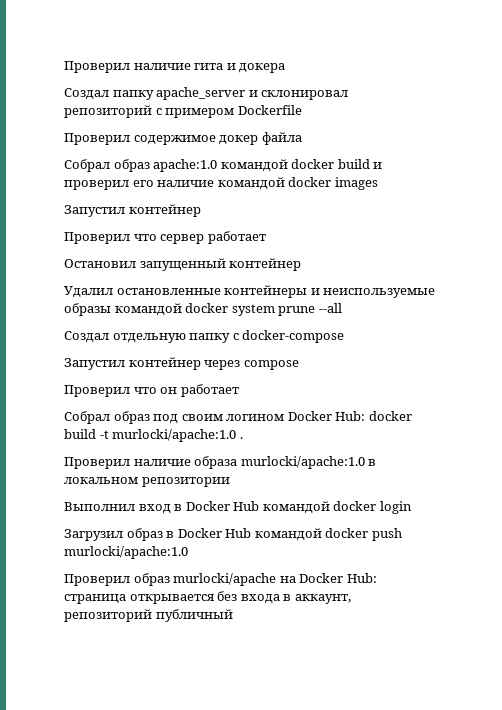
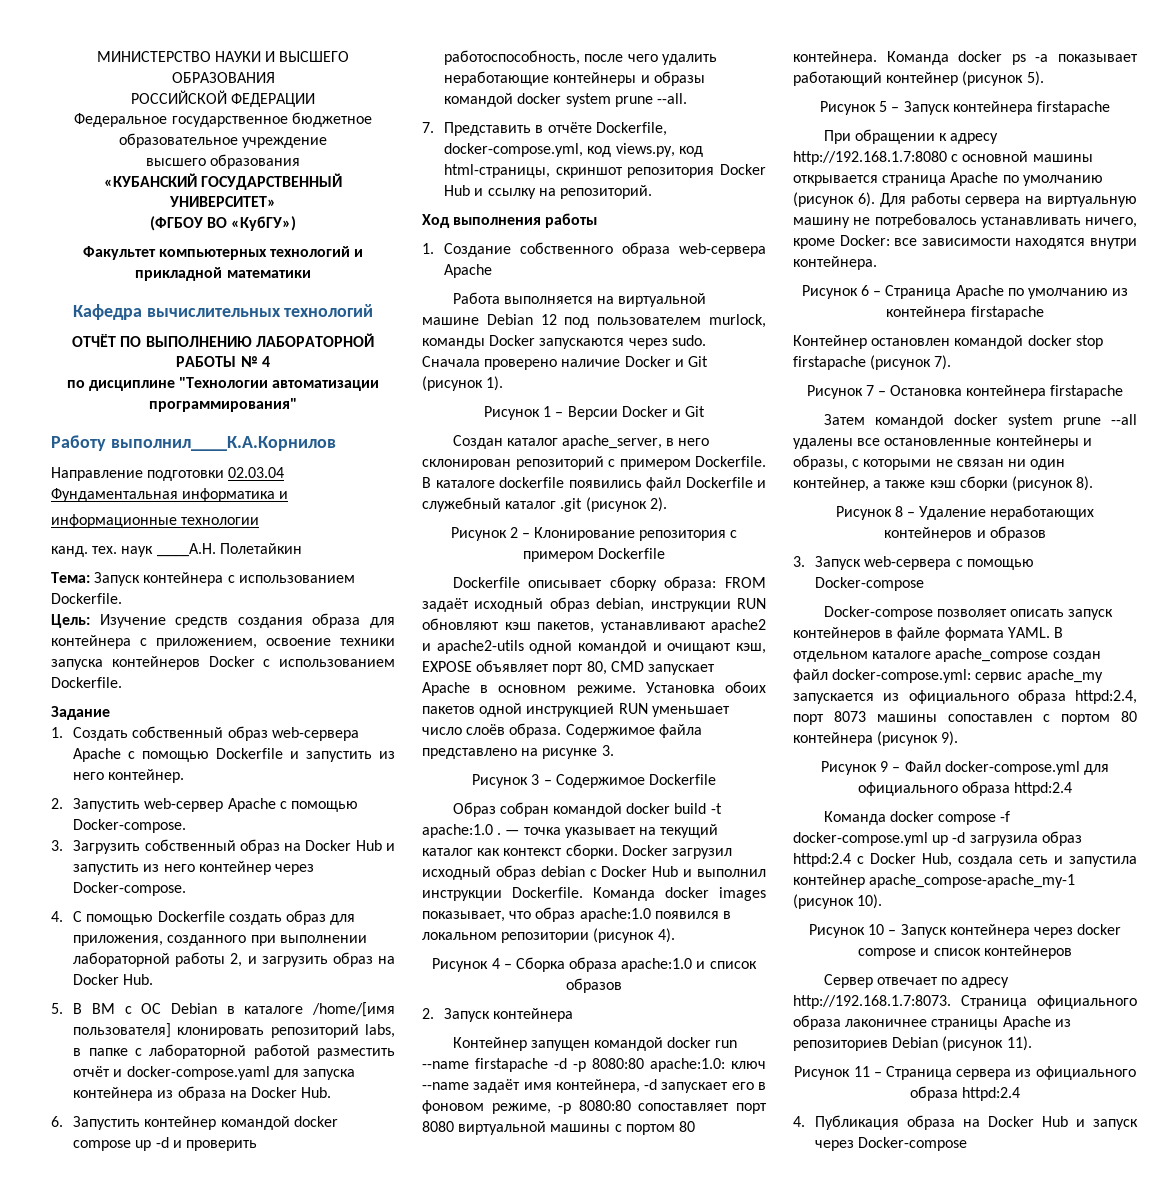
- Проверил наличие гита и докера
- Создал папку apache_server и склонировал репозиторий с примером Dockerfile
- Проверил содержимое докер файла
- Собрал образ apache:1.0 командой docker build и проверил его наличие командой docker images
- Запустил контейнер
- Проверил что сервер работает
- Остановил запущенный контейнер
- Удалил остановленные контейнеры и неиспользуемые образы командой docker system prune --all
- Создал отдельную папку с docker-compose
- Запустил контейнер через compose
- Проверил что он работает
- Собрал образ под своим логином Docker Hub: docker build -t murlocki/apache:1.0 .
- Проверил наличие образа murlocki/apache:1.0 в локальном репозитории
- Выполнил вход в Docker Hub командой docker login
- Загрузил образ в Docker Hub командой docker push murlocki/apache:1.0
- Проверил образ murlocki/apache на Docker Hub: страница открывается без входа в аккаунт, репозиторий публичный
+ МИНИСТЕРСТВО НАУКИ И ВЫСШЕГО ОБРАЗОВАНИЯ
+ РОССИЙСКОЙ ФЕДЕРАЦИИ
+ Федеральное государственное бюджетное образовательное учреждение
+ высшего образования
+ «КУБАНСКИЙ ГОСУДАРСТВЕННЫЙ УНИВЕРСИТЕТ»
+ (ФГБОУ ВО «КубГУ»)
+ Факультет компьютерных технологий и прикладной математики
+ Кафедра вычислительных технологий
+ ОТЧЁТ ПО ВЫПОЛНЕНИЮ ЛАБОРАТОРНОЙ РАБОТЫ № 4
+ по дисциплине "Технологии автоматизации программирования"
+ Работу выполнил____К.А.Корнилов
+ Направление подготовки 02.03.04 Фундаментальная информатика и
+ информационные технологии
+ канд. тех. наук ____А.Н. Полетайкин
+ Тема: Запуск контейнера с использованием Dockerfile.
+ Цель: Изучение средств создания образа для контейнера с приложением, освоение техники запуска контейнеров Docker с использованием Dockerfile.
+ Задание
+ 1. Создать собственный образ web-сервера Apache с помощью Dockerfile и запустить из него контейнер.
+ 2. Запустить web-сервер Apache с помощью Docker-compose.
+ 3. Загрузить собственный образ на Docker Hub и запустить из него контейнер через Docker-compose.
+ 4. С помощью Dockerfile создать образ для приложения, созданного при выполнении лабораторной работы 2, и загрузить образ на Docker Hub.
+ 5. В ВМ с ОС Debian в каталоге /home/[имя пользователя] клонировать репозиторий labs, в папке с лабораторной работой разместить отчёт и docker-compose.yaml для запуска контейнера из образа на Docker Hub.
+ 6. Запустить контейнер командой docker compose up -d и проверить работоспособность, после чего удалить неработающие контейнеры и образы командой docker system prune --all.
+ 7. Представить в отчёте Dockerfile, docker-compose.yml, код views.py, код html-страницы, скриншот репозитория Docker Hub и ссылку на репозиторий.
+ Ход выполнения работы
+ 1. Создание собственного образа web-сервера Apache
+ Работа выполняется на виртуальной машине Debian 12 под пользователем murlock, команды Docker запускаются через sudo. Сначала проверено наличие Docker и Git (рисунок 1).
+ Рисунок 1 – Версии Docker и Git
+ Создан каталог apache_server, в него склонирован репозиторий с примером Dockerfile. В каталоге dockerfile появились файл Dockerfile и служебный каталог .git (рисунок 2).
+ Рисунок 2 – Клонирование репозитория с примером Dockerfile
+ Dockerfile описывает сборку образа: FROM задаёт исходный образ debian, инструкции RUN обновляют кэш пакетов, устанавливают apache2 и apache2-utils одной командой и очищают кэш, EXPOSE объявляет порт 80, CMD запускает Apache в основном режиме. Установка обоих пакетов одной инструкцией RUN уменьшает число слоёв образа. Содержимое файла представлено на рисунке 3.
+ Рисунок 3 – Содержимое Dockerfile
+ Образ собран командой docker build -t apache:1.0 . — точка указывает на текущий каталог как контекст сборки. Docker загрузил исходный образ debian с Docker Hub и выполнил инструкции Dockerfile. Команда docker images показывает, что образ apache:1.0 появился в локальном репозитории (рисунок 4).
+ Рисунок 4 – Сборка образа apache:1.0 и список образов
+ 2. Запуск контейнера
+ Контейнер запущен командой docker run --name firstapache -d -p 8080:80 apache:1.0: ключ --name задаёт имя контейнера, -d запускает его в фоновом режиме, -p 8080:80 сопоставляет порт 8080 виртуальной машины с портом 80 контейнера. Команда docker ps -a показывает работающий контейнер (рисунок 5).
+ Рисунок 5 – Запуск контейнера firstapache
+ При обращении к адресу http://192.168.1.7:8080 с основной машины открывается страница Apache по умолчанию (рисунок 6). Для работы сервера на виртуальную машину не потребовалось устанавливать ничего, кроме Docker: все зависимости находятся внутри контейнера.
+ Рисунок 6 – Страница Apache по умолчанию из контейнера firstapache
+ Контейнер остановлен командой docker stop firstapache (рисунок 7).
+ Рисунок 7 – Остановка контейнера firstapache
+ Затем командой docker system prune --all удалены все остановленные контейнеры и образы, с которыми не связан ни один контейнер, а также кэш сборки (рисунок 8).
+ Рисунок 8 – Удаление неработающих контейнеров и образов
+ 3. Запуск web-сервера с помощью Docker-compose
+ Docker-compose позволяет описать запуск контейнеров в файле формата YAML. В отдельном каталоге apache_compose создан файл docker-compose.yml: сервис apache_my запускается из официального образа httpd:2.4, порт 8073 машины сопоставлен с портом 80 контейнера (рисунок 9).
+ Рисунок 9 – Файл docker-compose.yml для официального образа httpd:2.4
+ Команда docker compose -f docker-compose.yml up -d загрузила образ httpd:2.4 с Docker Hub, создала сеть и запустила контейнер apache_compose-apache_my-1 (рисунок 10).
+ Рисунок 10 – Запуск контейнера через docker compose и список контейнеров
+ Сервер отвечает по адресу http://192.168.1.7:8073. Страница официального образа лаконичнее страницы Apache из репозиториев Debian (рисунок 11).
+ Рисунок 11 – Страница сервера из официального образа httpd:2.4
+ 4. Публикация образа на Docker Hub и запуск через Docker-compose

